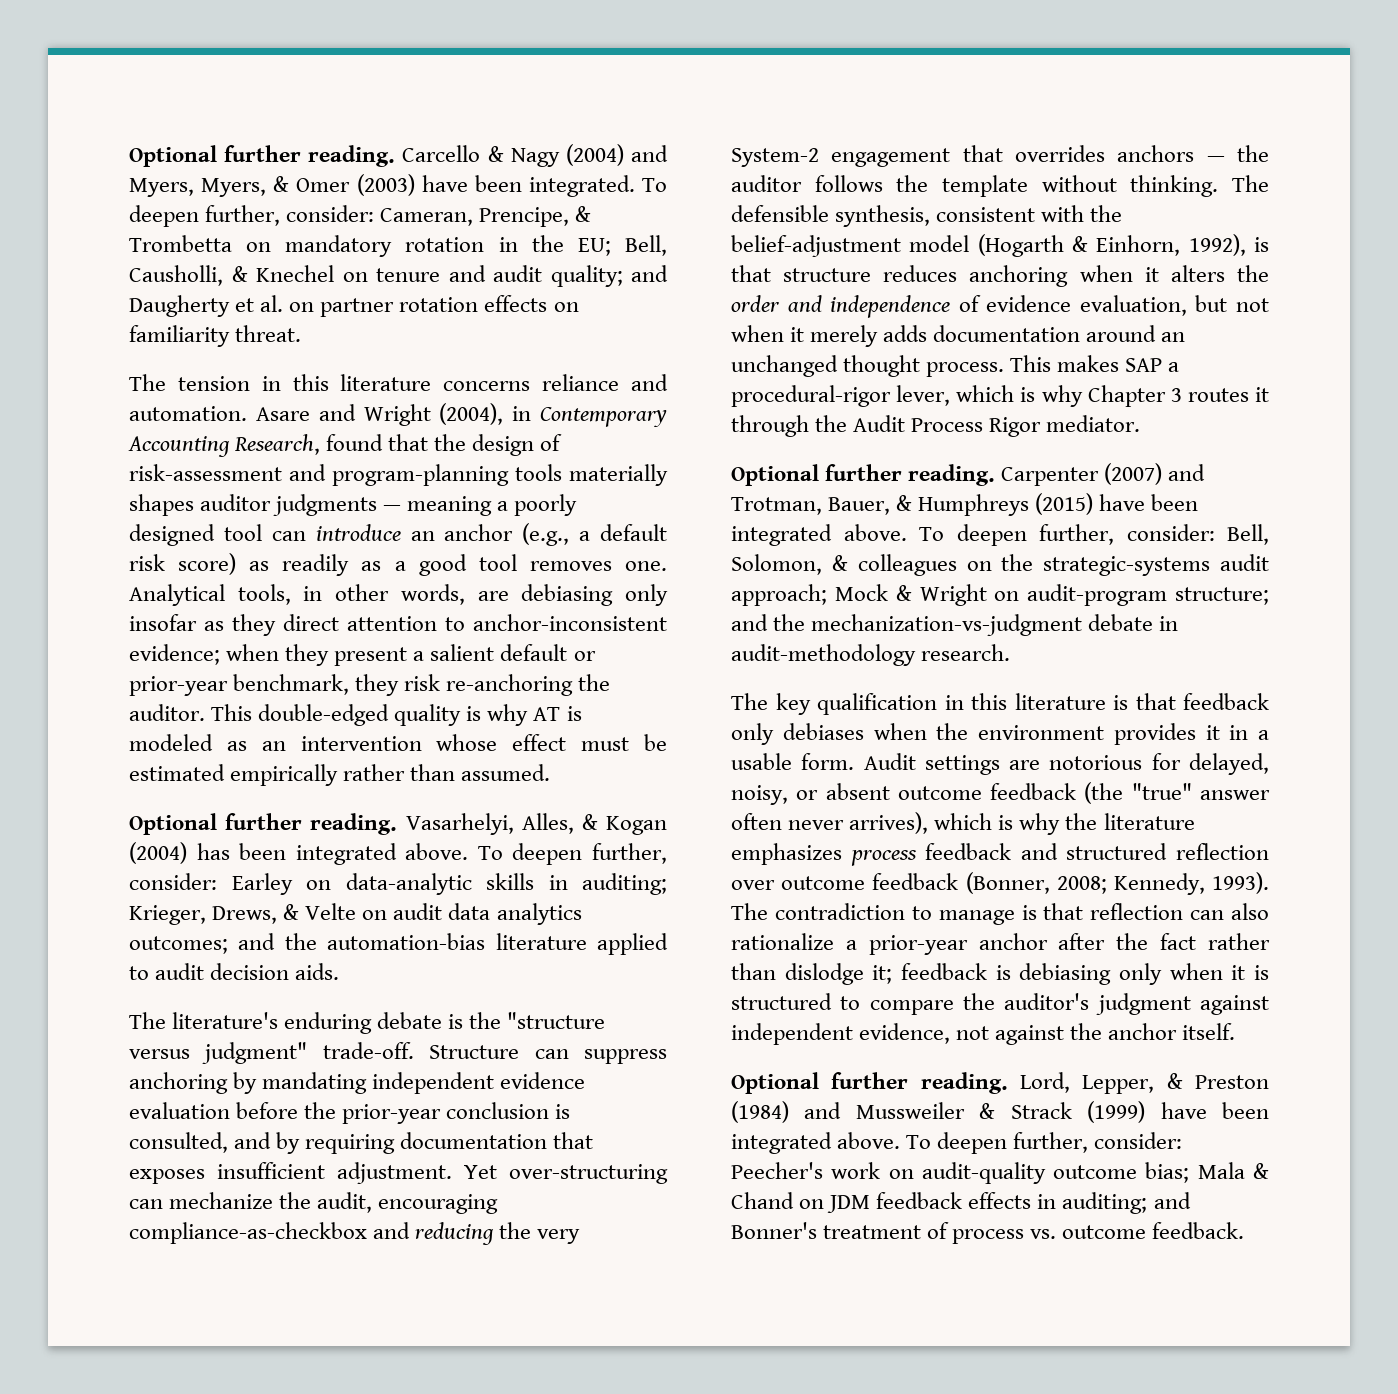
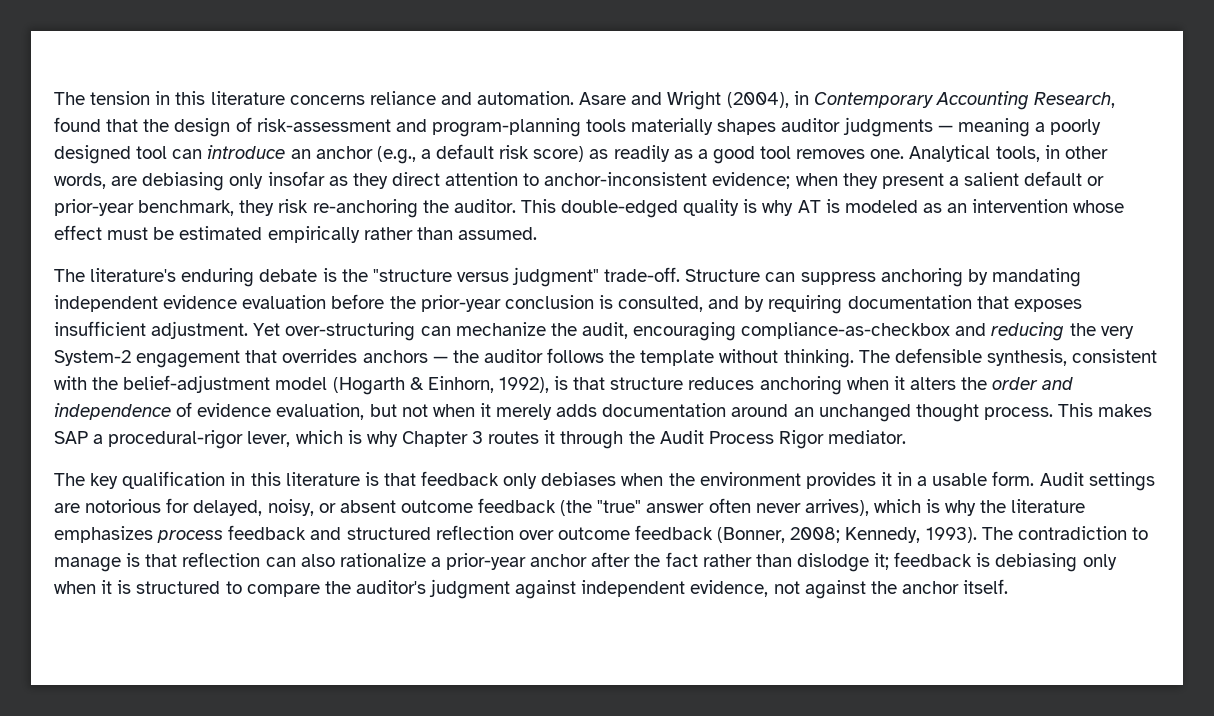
- Optional further reading. Carcello & Nagy (2004) and Myers, Myers, & Omer (2003) have been integrated. To deepen further, consider: Cameran, Prencipe, & Trombetta on mandatory rotation in the EU; Bell, Causholli, & Knechel on tenure and audit quality; and Daugherty et al. on partner rotation effects on familiarity threat.
- Optional further reading. Vasarhelyi, Alles, & Kogan (2004) has been integrated above. To deepen further, consider: Earley on data-analytic skills in auditing; Krieger, Drews, & Velte on audit data analytics outcomes; and the automation-bias literature applied to audit decision aids.
- Optional further reading. Carpenter (2007) and Trotman, Bauer, & Humphreys (2015) have been integrated above. To deepen further, consider: Bell, Solomon, & colleagues on the strategic-systems audit approach; Mock & Wright on audit-program structure; and the mechanization-vs-judgment debate in audit-methodology research.
- Optional further reading. Lord, Lepper, & Preston (1984) and Mussweiler & Strack (1999) have been integrated above. To deepen further, consider: Peecher's work on audit-quality outcome bias; Mala & Chand on JDM feedback effects in auditing; and Bonner's treatment of process vs. outcome feedback.

